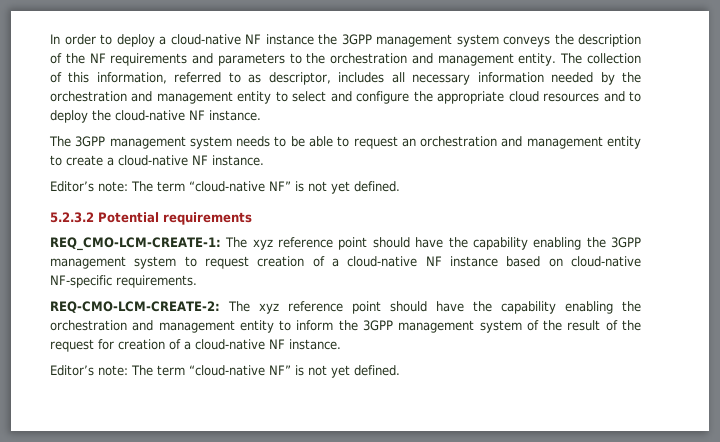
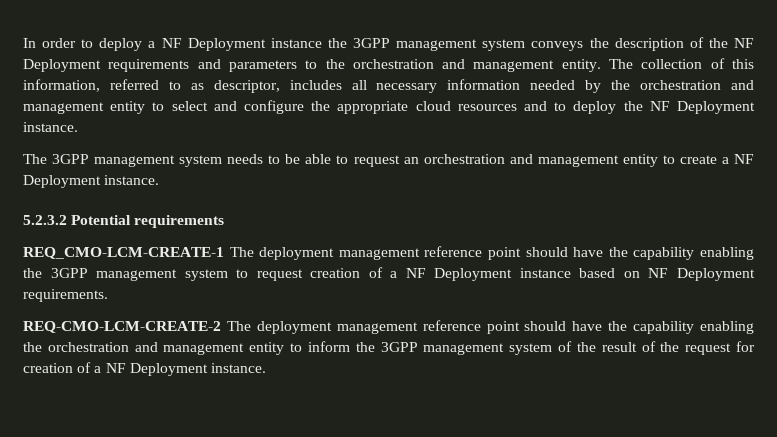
- In order to deploy a cloud-native NF instance the 3GPP management system conveys the description of the NF requirements and parameters to the orchestration and management entity.
+ In order to deploy a NF Deployment instance the 3GPP management system conveys the description of the NF Deployment requirements and parameters to the orchestration and management entity.
- The collection of this information, referred to as descriptor, includes all necessary information needed by the orchestration and management entity to select and configure the appropriate cloud resources and to deploy the cloud-native NF instance.
+ The collection of this information, referred to as descriptor, includes all necessary information needed by the orchestration and management entity to select and configure the appropriate cloud resources and to deploy the NF Deployment instance.
- The 3GPP management system needs to be able to request an orchestration and management entity to create a cloud-native NF instance.
- Editor’s note: The term “cloud-native NF” is not yet defined.
+ The 3GPP management system needs to be able to request an orchestration and management entity to create a NF Deployment instance.
- REQ_CMO-LCM-CREATE-1: The xyz reference point should have the capability enabling the 3GPP management system to request creation of a cloud-native NF instance based on cloud-native NF-specific requirements.
+ REQ_CMO-LCM-CREATE-1 The deployment management reference point should have the capability enabling the 3GPP management system to request creation of a NF Deployment instance based on NF Deployment requirements.
- REQ-CMO-LCM-CREATE-2: The xyz reference point should have the capability enabling the orchestration and management entity to inform the 3GPP management system of the result of the request for creation of a cloud-native NF instance.
- Editor’s note: The term “cloud-native NF” is not yet defined.
+ REQ-CMO-LCM-CREATE-2 The deployment management reference point should have the capability enabling the orchestration and management entity to inform the 3GPP management system of the result of the request for creation of a NF Deployment instance.

